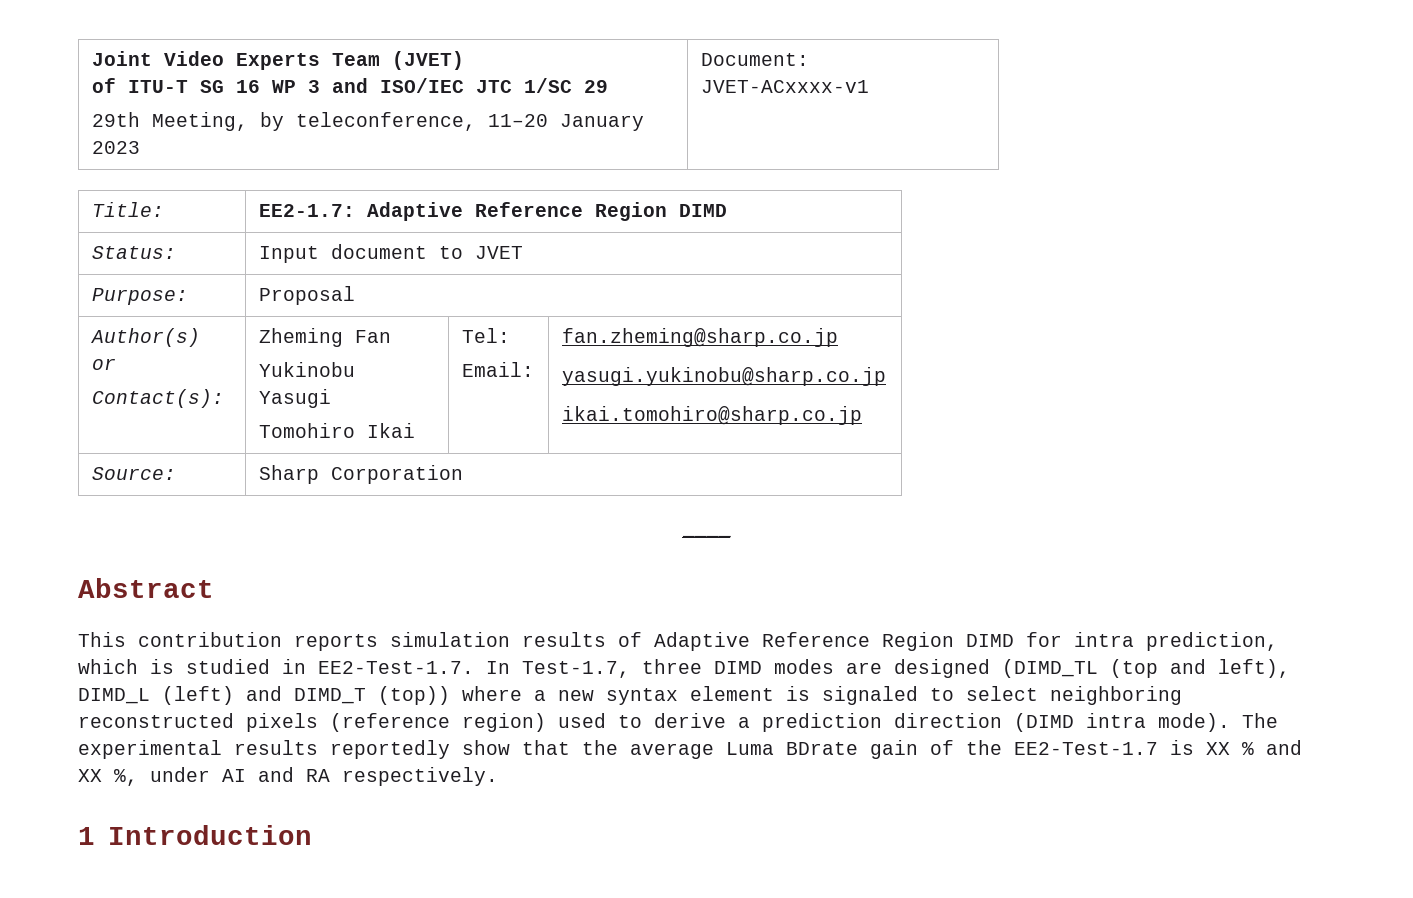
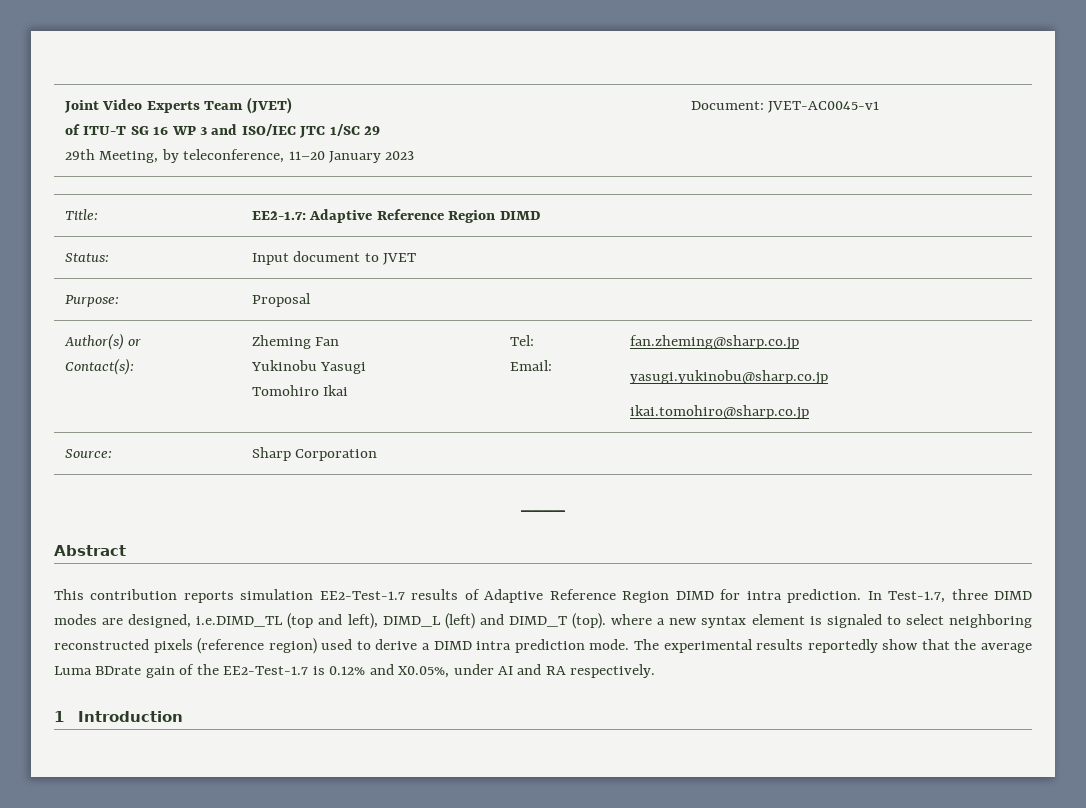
  Joint Video Experts Team (JVET)
  of ITU-T SG 16 WP 3 and ISO/IEC JTC 1/SC 29
- 29th Meeting, by teleconference, 11–20 January 2023 | Document: JVET-ACxxxx-v1
+ 29th Meeting, by teleconference, 11–20 January 2023 | Document: JVET-AC0045-v1
- This contribution reports simulation results of Adaptive Reference Region DIMD for intra prediction, which is studied in EE2-Test-1.7. In Test-1.7, three DIMD modes are designed (DIMD_TL (top and left), DIMD_L (left) and DIMD_T (top)) where a new syntax element is signaled to select neighboring reconstructed pixels (reference region) used to derive a prediction direction (DIMD intra mode).
+ This contribution reports simulation EE2-Test-1.7 results of Adaptive Reference Region DIMD for intra prediction. In Test-1.7, three DIMD modes are designed, i.e.DIMD_TL (top and left), DIMD_L (left) and DIMD_T (top). where a new syntax element is signaled to select neighboring reconstructed pixels (reference region) used to derive a DIMD intra prediction mode.
- The experimental results reportedly show that the average Luma BDrate gain of the EE2-Test-1.7 is XX % and XX %, under AI and RA respectively.
+ The experimental results reportedly show that the average Luma BDrate gain of the EE2-Test-1.7 is 0.12% and X0.05%, under AI and RA respectively.

